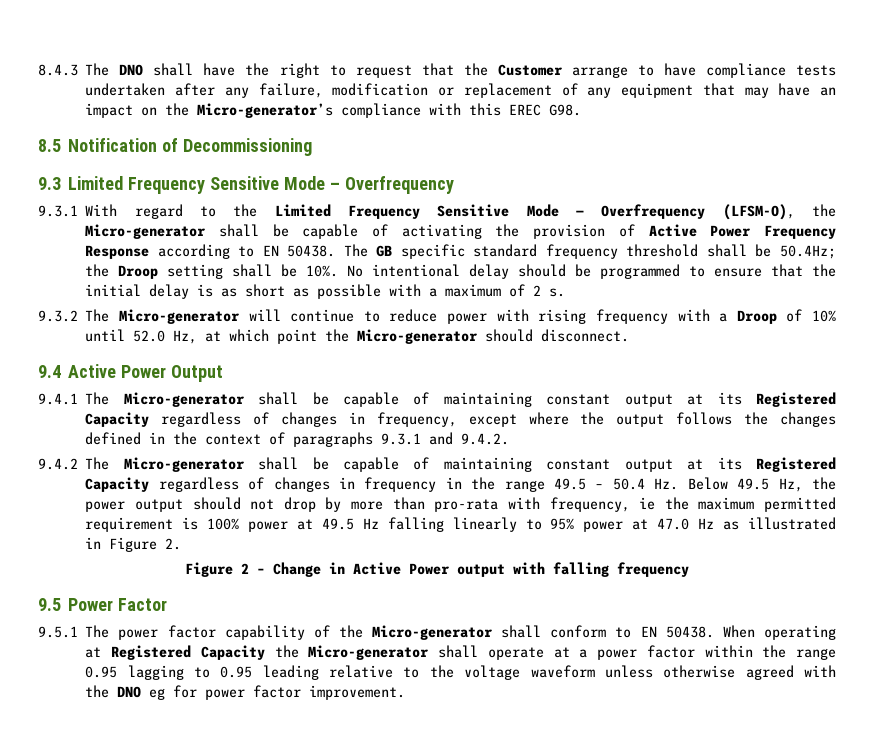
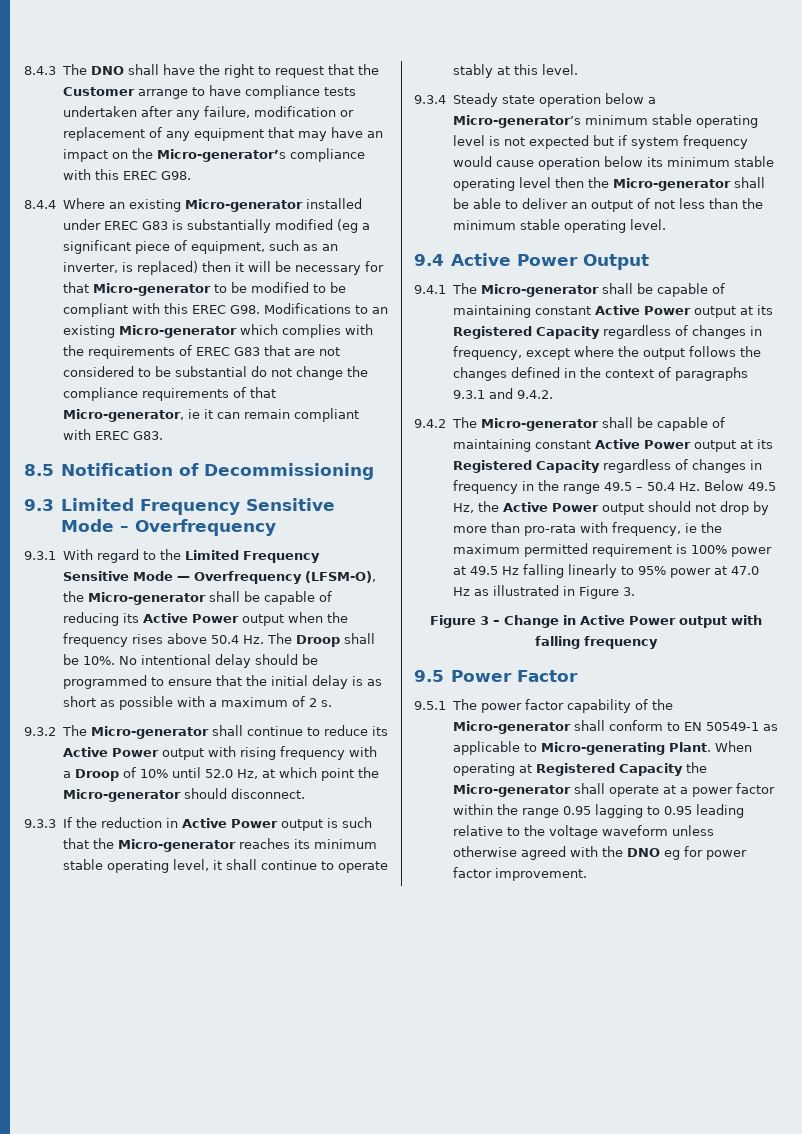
+ 8.4.4 Where an existing Micro-generator installed under EREC G83 is substantially modified (eg a significant piece of equipment, such as an inverter, is replaced) then it will be necessary for that Micro-generator to be modified to be compliant with this EREC G98. Modifications to an existing Micro-generator which complies with the requirements of EREC G83 that are not considered to be substantial do not change the compliance requirements of that Micro-generator, ie it can remain compliant with EREC G83.
- 9.3.1 With regard to the Limited Frequency Sensitive Mode — Overfrequency (LFSM-O), the Micro-generator shall be capable of activating the provision of Active Power Frequency Response according to EN 50438. The GB specific standard frequency threshold shall be 50.4Hz; the Droop setting shall be 10%.
+ 9.3.1 With regard to the Limited Frequency Sensitive Mode — Overfrequency (LFSM-O), the Micro-generator shall be capable of reducing its Active Power output when the frequency rises above 50.4 Hz. The Droop shall be 10%.
- 9.3.2 The Micro-generator will continue to reduce power with rising frequency with a Droop of 10% until 52.0 Hz, at which point the Micro-generator should disconnect.
+ 9.3.2 The Micro-generator shall continue to reduce its Active Power output with rising frequency with a Droop of 10% until 52.0 Hz, at which point the Micro-generator should disconnect.
+ 9.3.3 If the reduction in Active Power output is such that the Micro-generator reaches its minimum stable operating level, it shall continue to operate stably at this level.
+ 9.3.4 Steady state operation below a Micro-generator’s minimum stable operating level is not expected but if system frequency would cause operation below its minimum stable operating level then the Micro-generator shall be able to deliver an output of not less than the minimum stable operating level.
- 9.4.1 The Micro-generator shall be capable of maintaining constant output at its Registered Capacity regardless of changes in frequency, except where the output follows the changes defined in the context of paragraphs 9.3.1 and 9.4.2.
+ 9.4.1 The Micro-generator shall be capable of maintaining constant Active Power output at its Registered Capacity regardless of changes in frequency, except where the output follows the changes defined in the context of paragraphs 9.3.1 and 9.4.2.
- 9.4.2 The Micro-generator shall be capable of maintaining constant output at its Registered Capacity regardless of changes in frequency in the range 49.5 – 50.4 Hz. Below 49.5 Hz, the power output should not drop by more than pro-rata with frequency, ie the maximum permitted requirement is 100% power at 49.5 Hz falling linearly to 95% power at 47.0 Hz as illustrated in Figure 2.
- Figure 2 – Change in Active Power output with falling frequency
+ 9.4.2 The Micro-generator shall be capable of maintaining constant Active Power output at its Registered Capacity regardless of changes in frequency in the range 49.5 – 50.4 Hz. Below 49.5 Hz, the Active Power output should not drop by more than pro-rata with frequency, ie the maximum permitted requirement is 100% power at 49.5 Hz falling linearly to 95% power at 47.0 Hz as illustrated in Figure 3.
+ Figure 3 – Change in Active Power output with falling frequency
- 9.5.1 The power factor capability of the Micro-generator shall conform to EN 50438.
+ 9.5.1 The power factor capability of the Micro-generator shall conform to EN 50549-1 as applicable to Micro-generating Plant.

